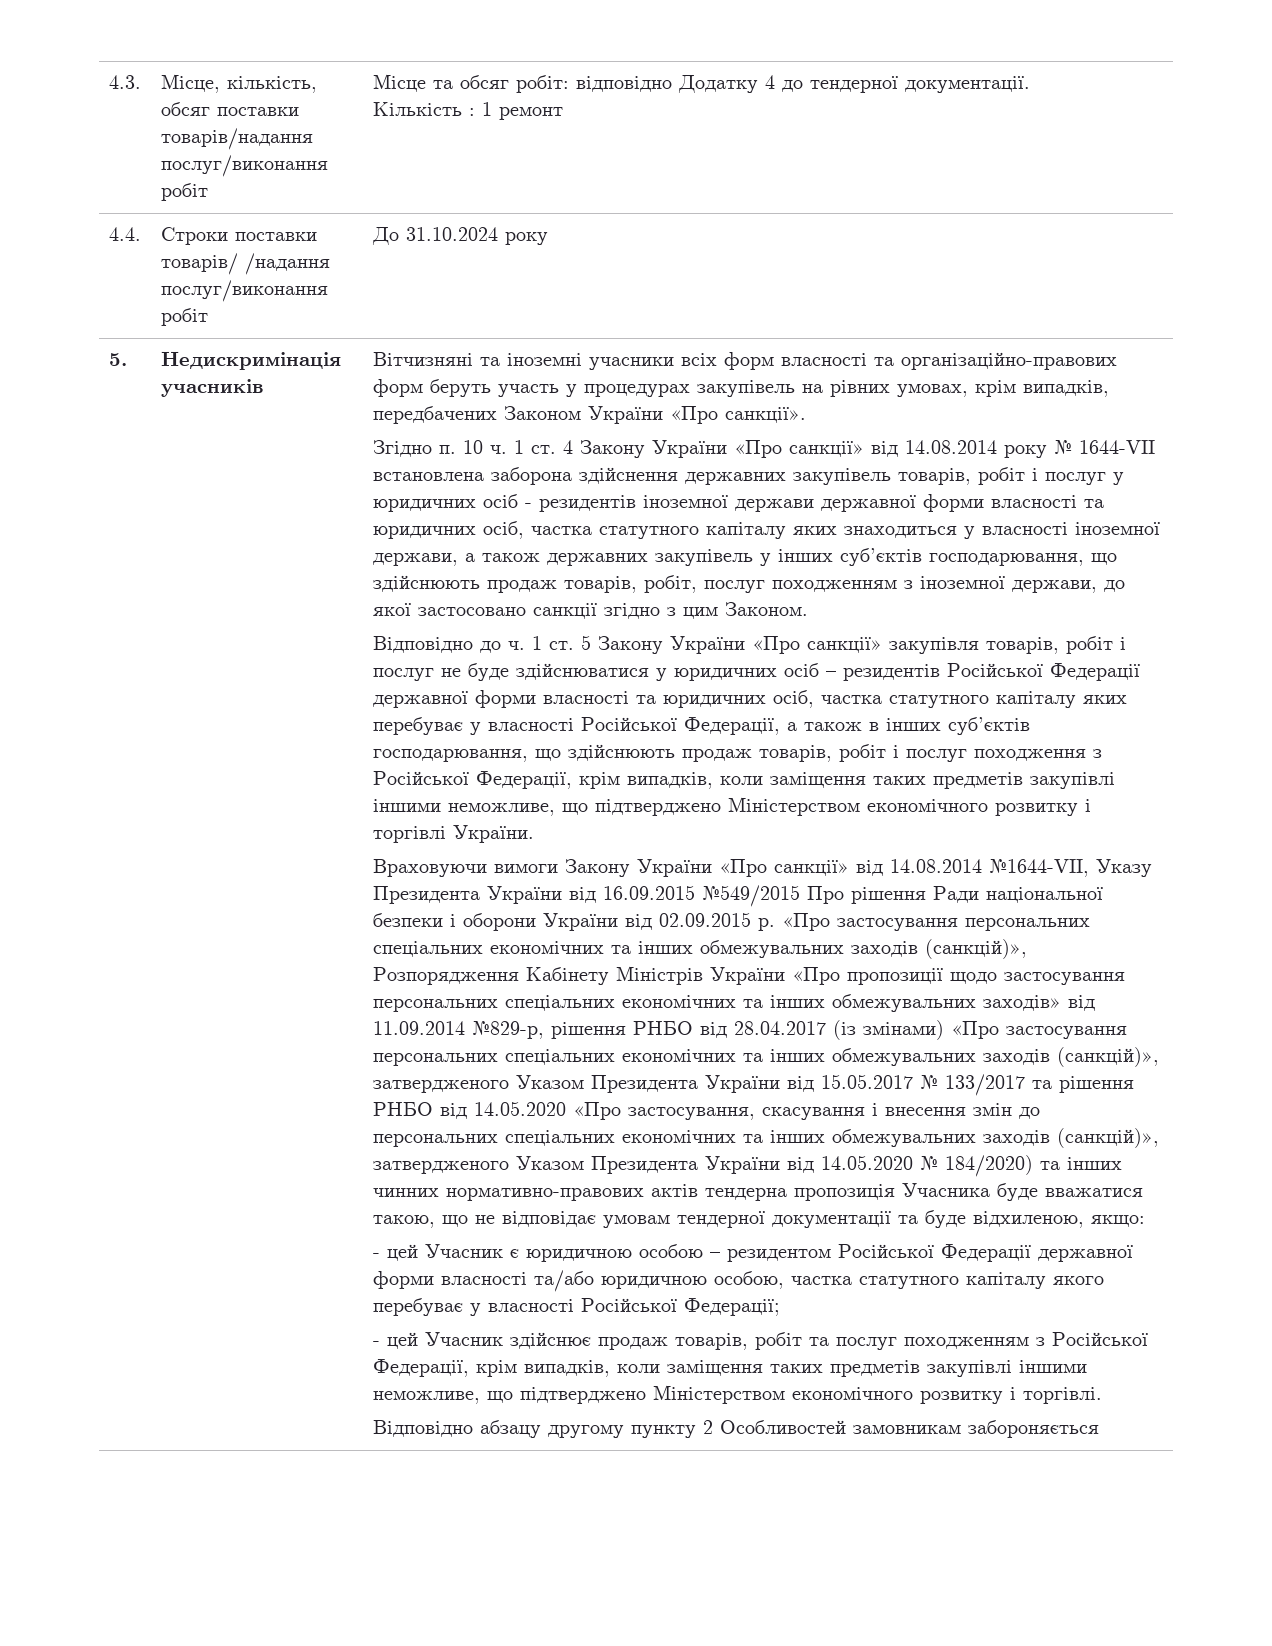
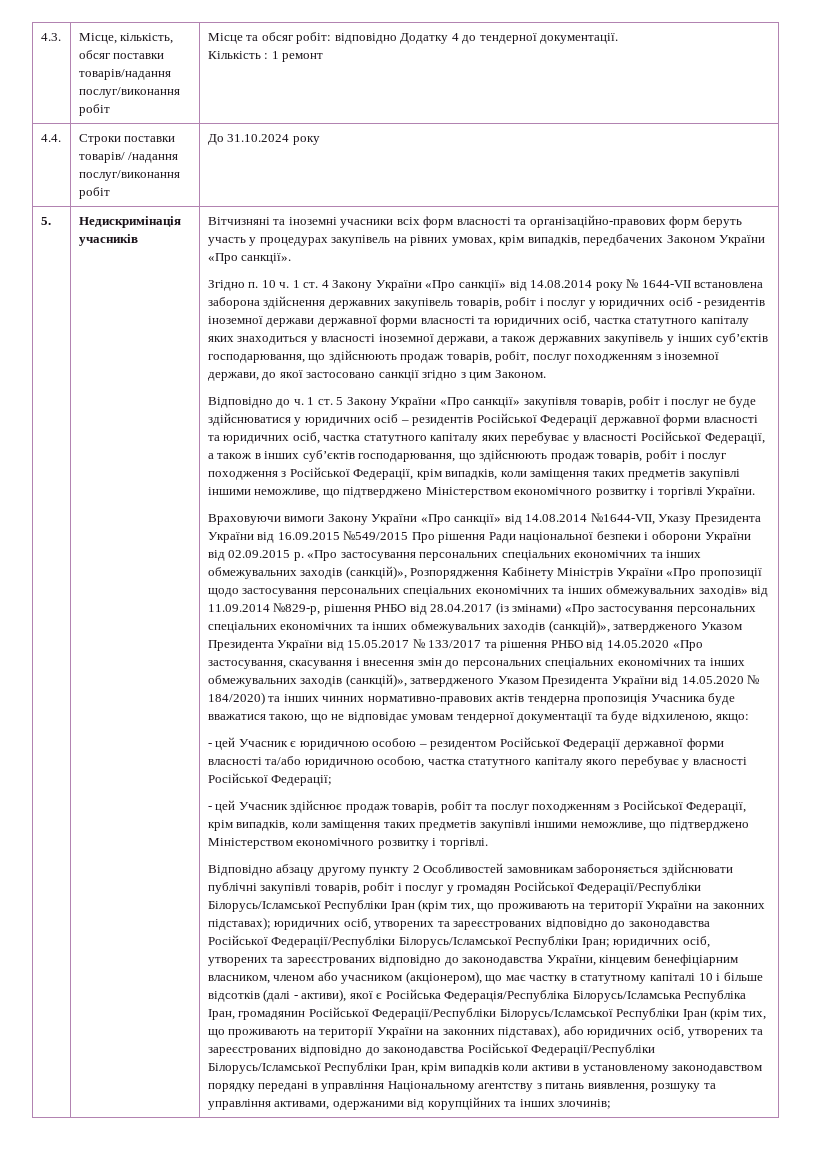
- Відповідно абзацу другому пункту 2 Особливостей замовникам забороняється
+ Відповідно абзацу другому пункту 2 Особливостей замовникам забороняється здійснювати публічні закупівлі товарів, робіт і послуг у громадян Російської Федерації/Республіки Білорусь/Ісламської Республіки Іран (крім тих, що проживають на території України на законних підставах); юридичних осіб, утворених та зареєстрованих відповідно до законодавства Російської Федерації/Республіки Білорусь/Ісламської Республіки Іран; юридичних осіб, утворених та зареєстрованих відповідно до законодавства України, кінцевим бенефіціарним власником, членом або учасником (акціонером), що має частку в статутному капіталі 10 і більше відсотків (далі - активи), якої є Російська Федерація/Республіка Білорусь/Ісламська Республіка Іран, громадянин Російської Федерації/Республіки Білорусь/Ісламської Республіки Іран (крім тих, що проживають на території України на законних підставах), або юридичних осіб, утворених та зареєстрованих відповідно до законодавства Російської Федерації/Республіки Білорусь/Ісламської Республіки Іран, крім випадків коли активи в установленому законодавством порядку передані в управління Національному агентству з питань виявлення, розшуку та управління активами, одержаними від корупційних та інших злочинів;

